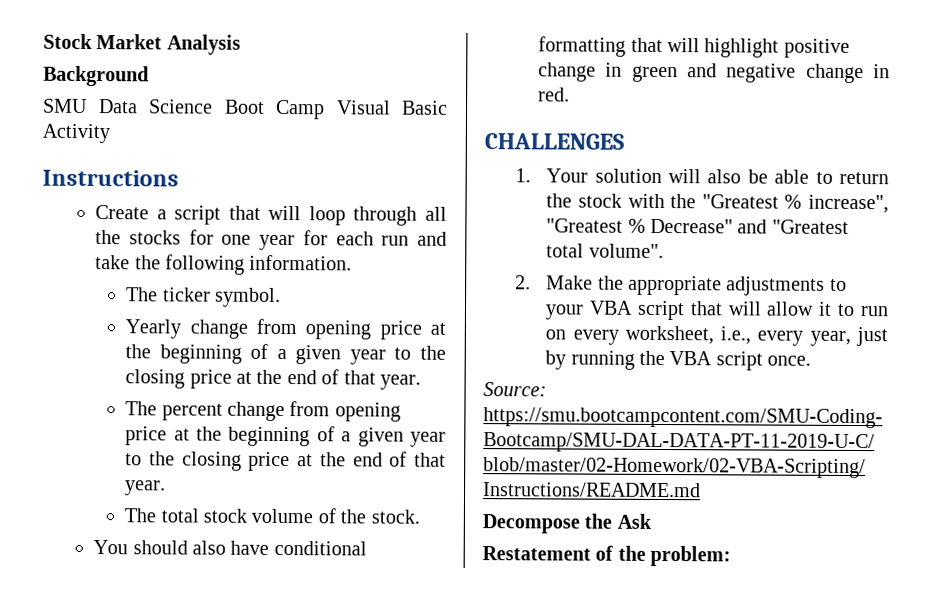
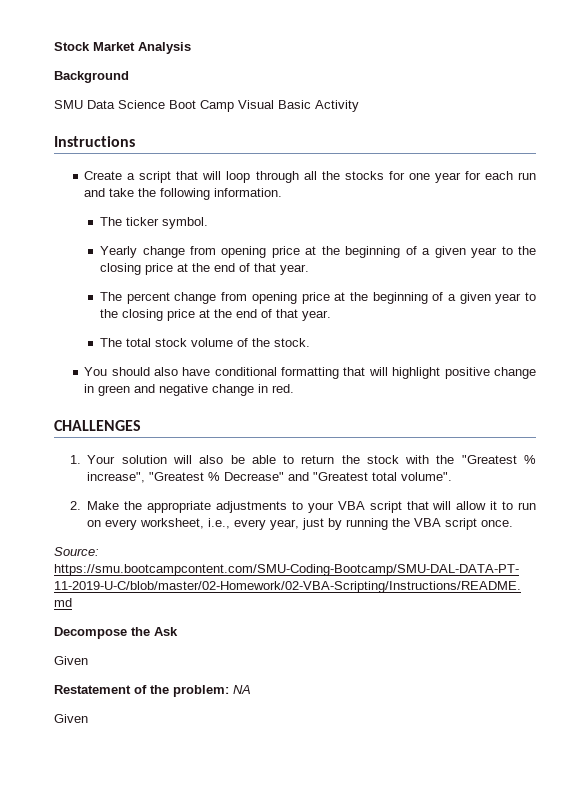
  Decompose the Ask
+ Given
- Restatement of the problem:
+ Restatement of the problem: NA
+ Given

